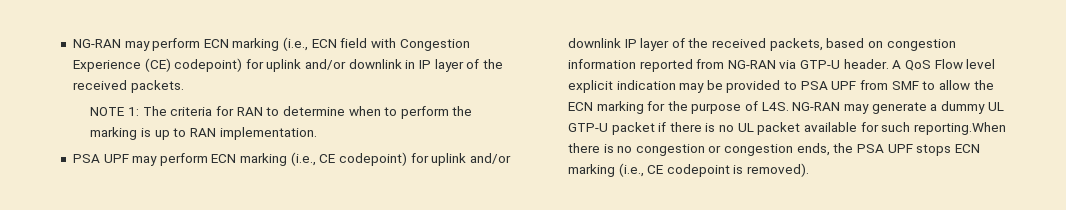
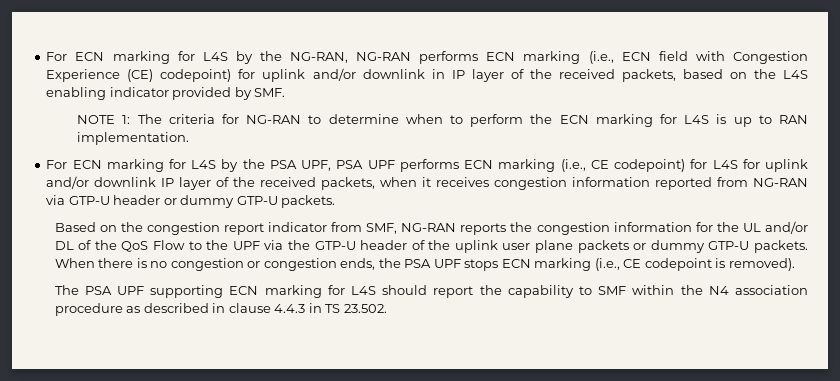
- NG-RAN may perform ECN marking (i.e., ECN field with Congestion Experience (CE) codepoint) for uplink and/or downlink in IP layer of the received packets.
+ For ECN marking for L4S by the NG-RAN, NG-RAN performs ECN marking (i.e., ECN field with Congestion Experience (CE) codepoint) for uplink and/or downlink in IP layer of the received packets, based on the L4S enabling indicator provided by SMF.
- NOTE 1: The criteria for RAN to determine when to perform the marking is up to RAN implementation.
+ NOTE 1: The criteria for NG-RAN to determine when to perform the ECN marking for L4S is up to RAN implementation.
- PSA UPF may perform ECN marking (i.e., CE codepoint) for uplink and/or downlink IP layer of the received packets, based on congestion information reported from NG-RAN via GTP-U header. A QoS Flow level explicit indication may be provided to PSA UPF from SMF to allow the ECN marking for the purpose of L4S. NG-RAN may generate a dummy UL GTP-U packet if there is no UL packet available for such reporting.When there is no congestion or congestion ends, the PSA UPF stops ECN marking (i.e., CE codepoint is removed).
+ For ECN marking for L4S by the PSA UPF, PSA UPF performs ECN marking (i.e., CE codepoint) for L4S for uplink and/or downlink IP layer of the received packets, when it receives congestion information reported from NG-RAN via GTP-U header or dummy GTP-U packets.
+ Based on the congestion report indicator from SMF, NG-RAN reports the congestion information for the UL and/or DL of the QoS Flow to the UPF via the GTP-U header of the uplink user plane packets or dummy GTP-U packets. When there is no congestion or congestion ends, the PSA UPF stops ECN marking (i.e., CE codepoint is removed).
+ The PSA UPF supporting ECN marking for L4S should report the capability to SMF within the N4 association procedure as described in clause 4.4.3 in TS 23.502.

